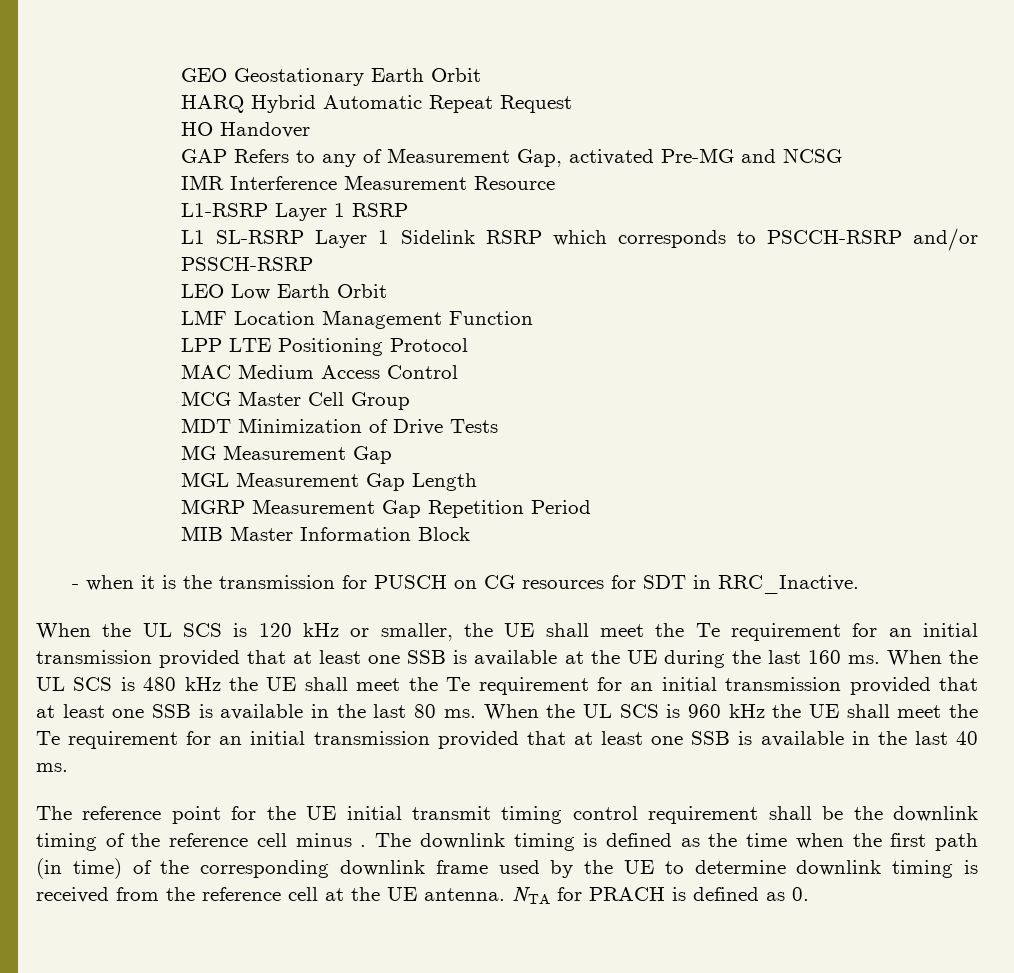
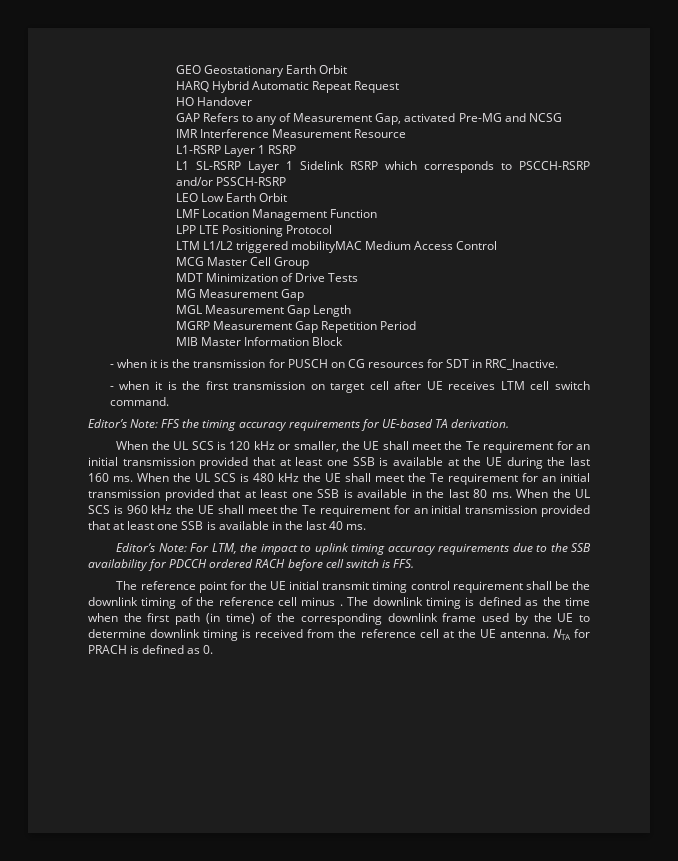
- MAC Medium Access Control
+ LTM L1/L2 triggered mobilityMAC Medium Access Control
+ - when it is the first transmission on target cell after UE receives LTM cell switch command.
+ Editor’s Note: FFS the timing accuracy requirements for UE-based TA derivation.
+ Editor’s Note: For LTM, the impact to uplink timing accuracy requirements due to the SSB availability for PDCCH ordered RACH before cell switch is FFS.

